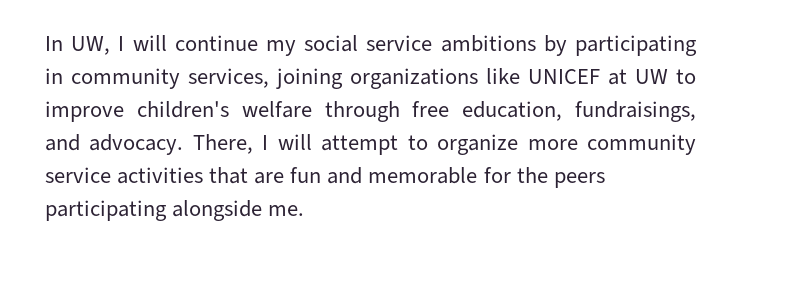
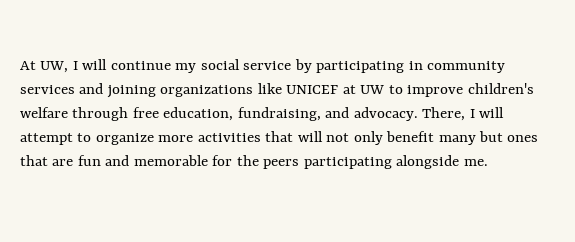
- In UW, I will continue my social service ambitions by participating in community services, joining organizations like UNICEF at UW to improve children's welfare through free education, fundraisings, and advocacy.
+ At UW, I will continue my social service by participating in community services and joining organizations like UNICEF at UW to improve children's welfare through free education, fundraising, and advocacy.
- There, I will attempt to organize more community service activities that are fun and memorable for the peers participating alongside me.
+ There, I will attempt to organize more activities that will not only benefit many but ones that are fun and memorable for the peers participating alongside me.

